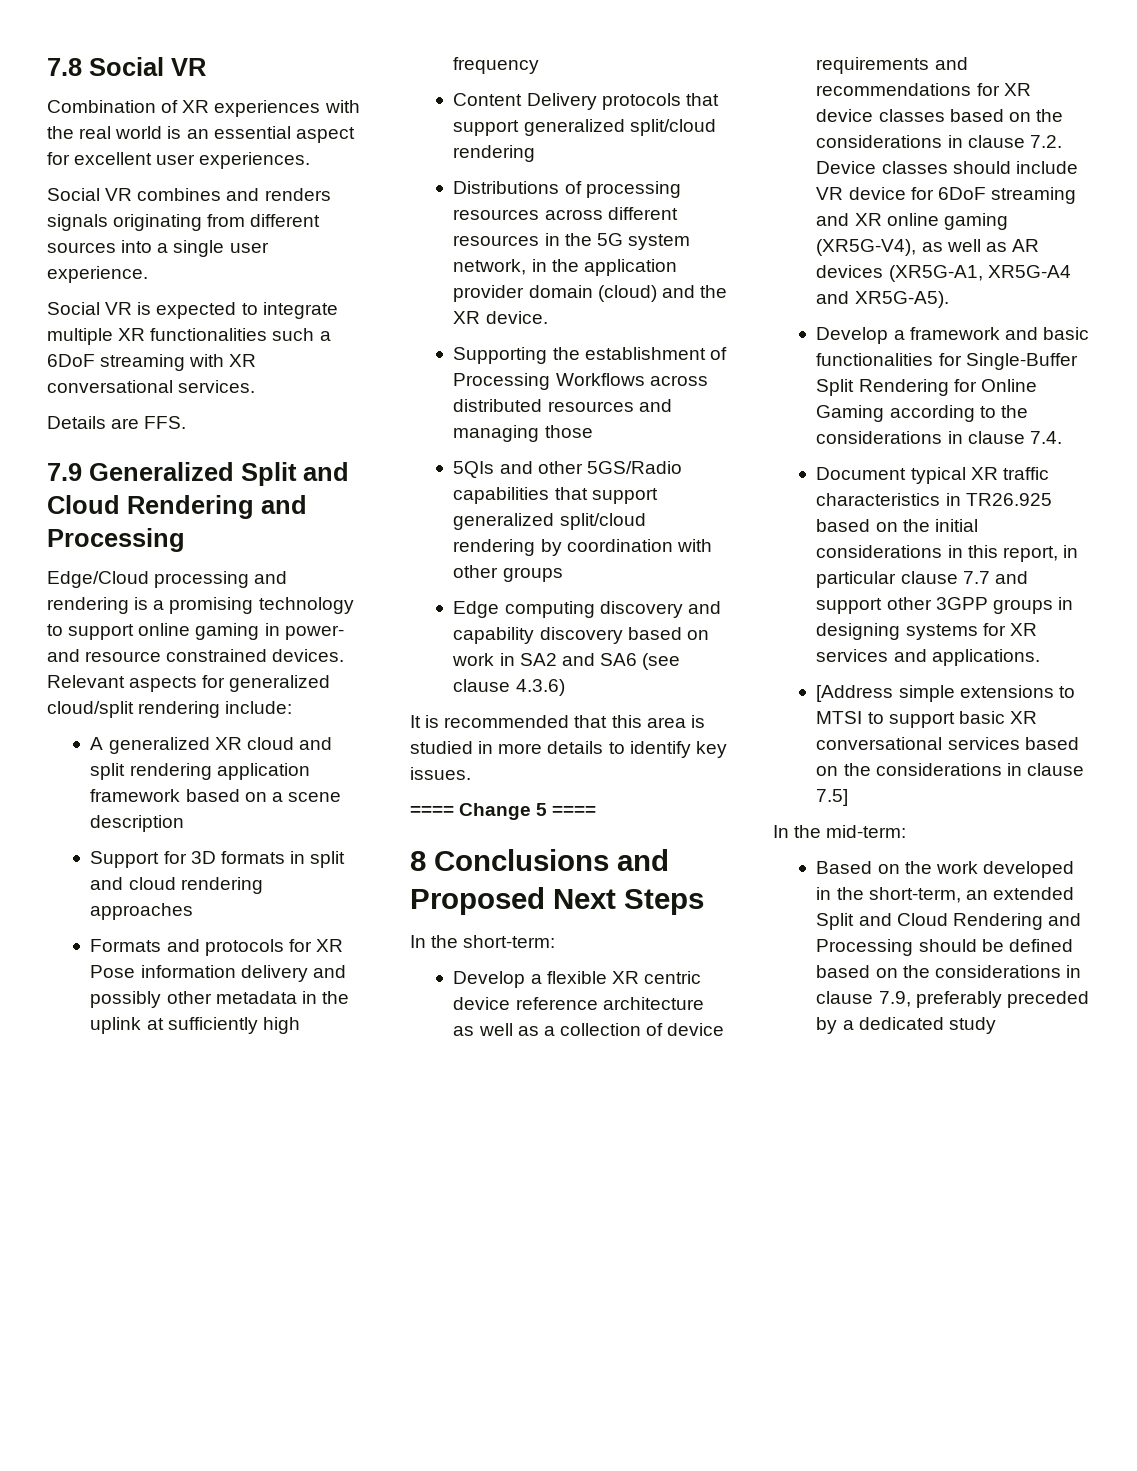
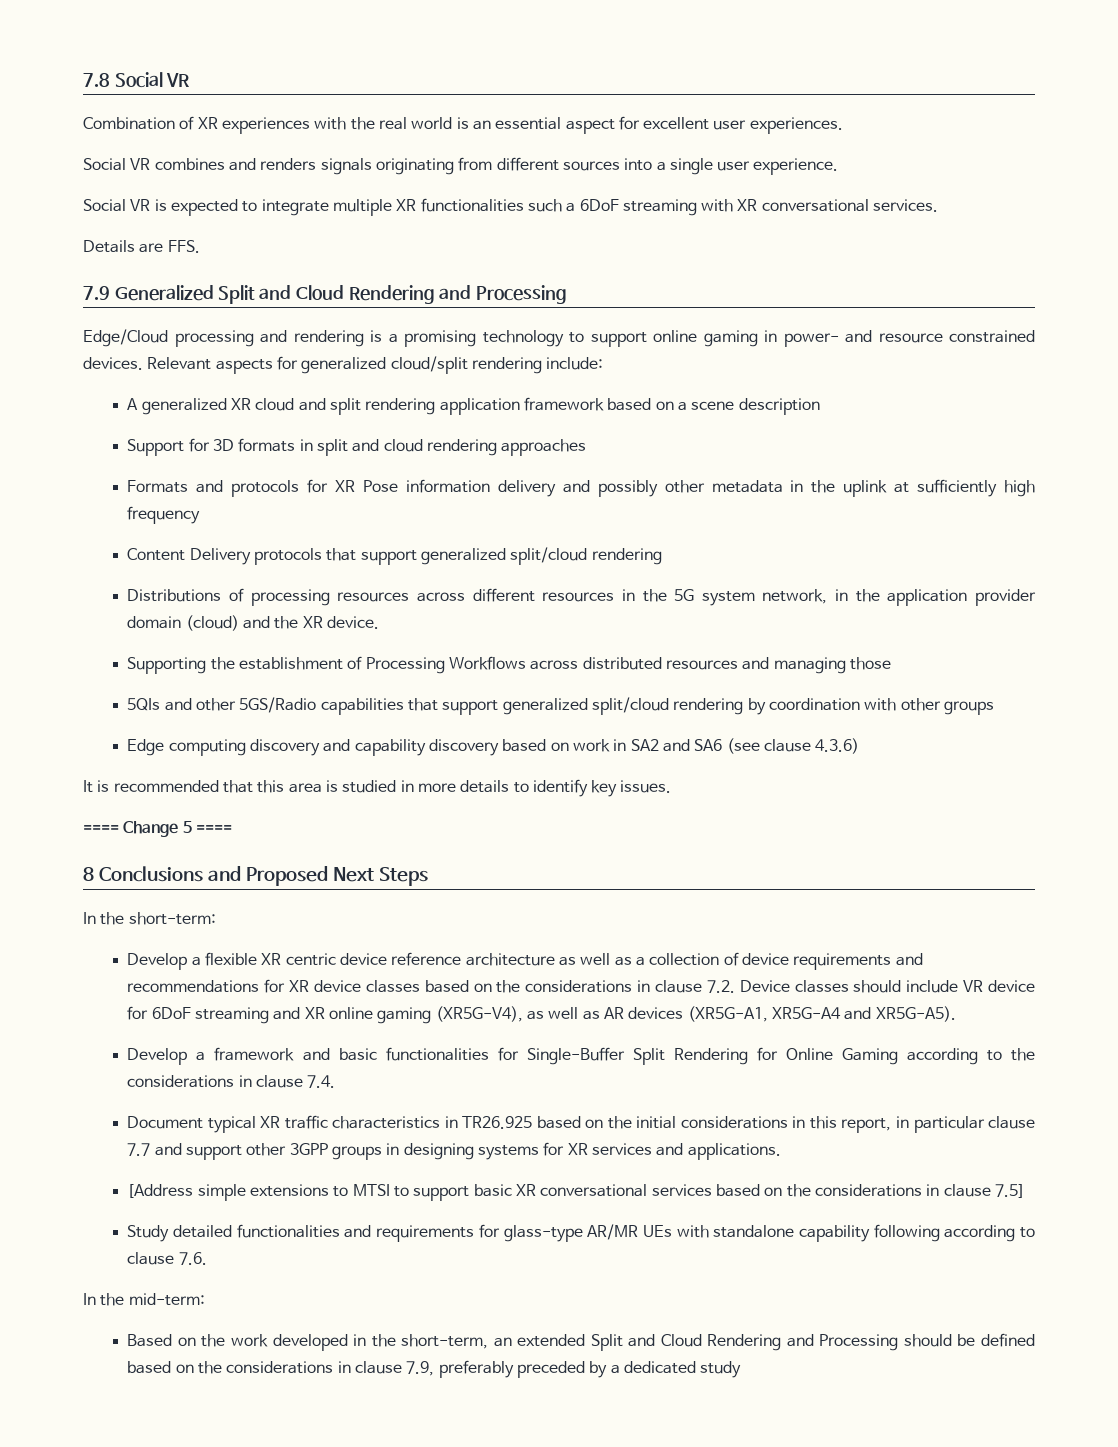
+ Study detailed functionalities and requirements for glass-type AR/MR UEs with standalone capability following according to clause 7.6.

